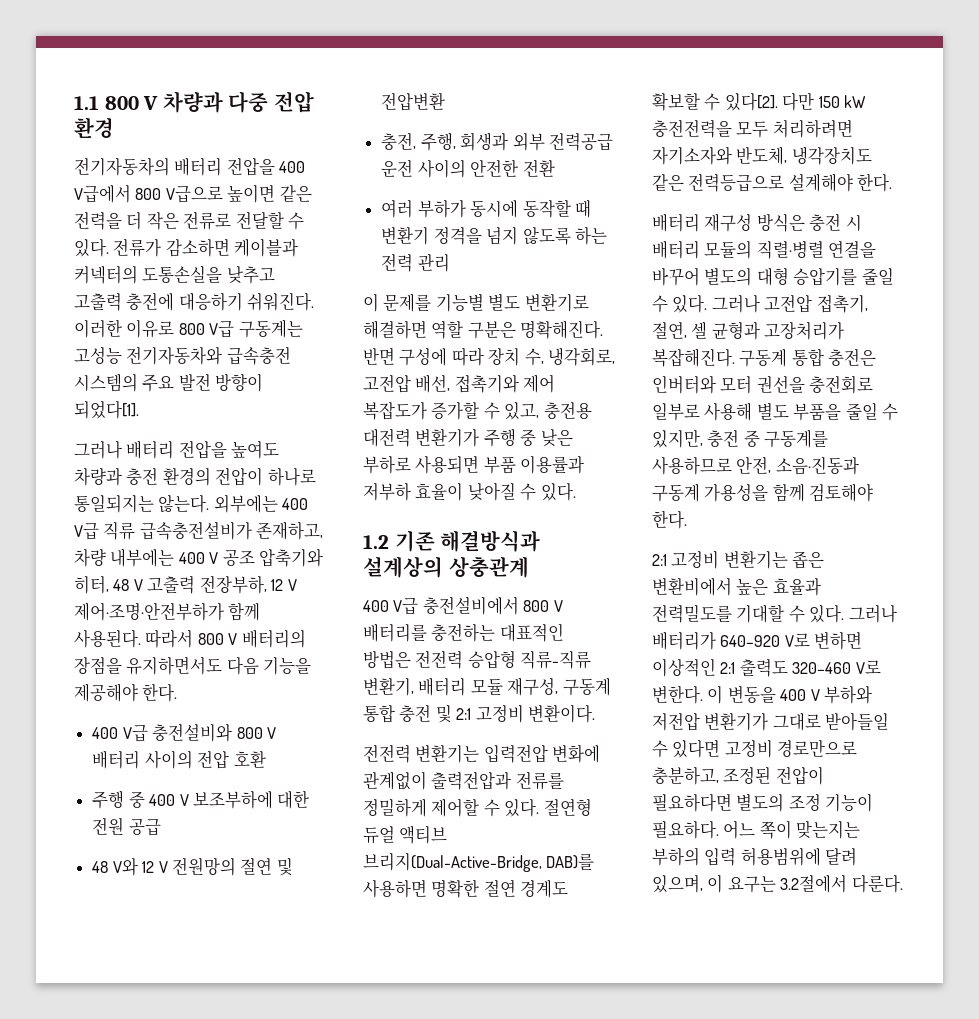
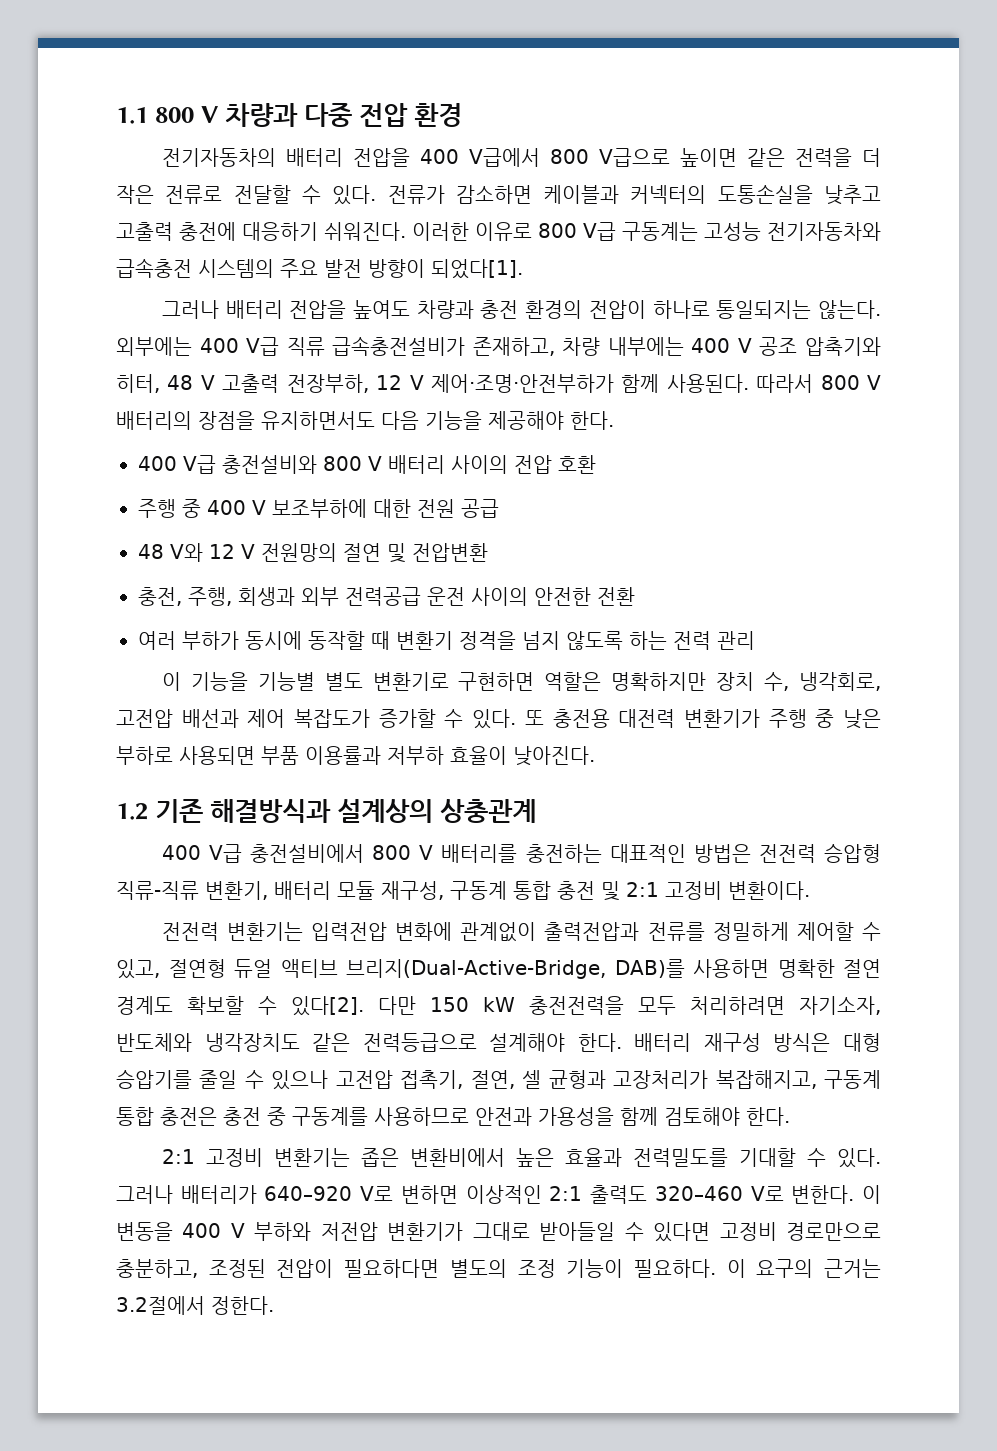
- 이 문제를 기능별 별도 변환기로 해결하면 역할 구분은 명확해진다. 반면 구성에 따라 장치 수, 냉각회로, 고전압 배선, 접촉기와 제어 복잡도가 증가할 수 있고, 충전용 대전력 변환기가 주행 중 낮은 부하로 사용되면 부품 이용률과 저부하 효율이 낮아질 수 있다.
+ 이 기능을 기능별 별도 변환기로 구현하면 역할은 명확하지만 장치 수, 냉각회로, 고전압 배선과 제어 복잡도가 증가할 수 있다. 또 충전용 대전력 변환기가 주행 중 낮은 부하로 사용되면 부품 이용률과 저부하 효율이 낮아진다.
- 전전력 변환기는 입력전압 변화에 관계없이 출력전압과 전류를 정밀하게 제어할 수 있다. 절연형 듀얼 액티브 브리지(Dual-Active-Bridge, DAB)를 사용하면 명확한 절연 경계도 확보할 수 있다[2].
+ 전전력 변환기는 입력전압 변화에 관계없이 출력전압과 전류를 정밀하게 제어할 수 있고, 절연형 듀얼 액티브 브리지(Dual-Active-Bridge, DAB)를 사용하면 명확한 절연 경계도 확보할 수 있다[2].
- 다만 150 kW 충전전력을 모두 처리하려면 자기소자와 반도체, 냉각장치도 같은 전력등급으로 설계해야 한다.
- 배터리 재구성 방식은 충전 시 배터리 모듈의 직렬·병렬 연결을 바꾸어 별도의 대형 승압기를 줄일 수 있다. 그러나 고전압 접촉기, 절연, 셀 균형과 고장처리가 복잡해진다. 구동계 통합 충전은 인버터와 모터 권선을 충전회로 일부로 사용해 별도 부품을 줄일 수 있지만, 충전 중 구동계를 사용하므로 안전, 소음·진동과 구동계 가용성을 함께 검토해야 한다.
+ 다만 150 kW 충전전력을 모두 처리하려면 자기소자, 반도체와 냉각장치도 같은 전력등급으로 설계해야 한다. 배터리 재구성 방식은 대형 승압기를 줄일 수 있으나 고전압 접촉기, 절연, 셀 균형과 고장처리가 복잡해지고, 구동계 통합 충전은 충전 중 구동계를 사용하므로 안전과 가용성을 함께 검토해야 한다.
- 어느 쪽이 맞는지는 부하의 입력 허용범위에 달려 있으며, 이 요구는 3.2절에서 다룬다.
+ 이 요구의 근거는 3.2절에서 정한다.

